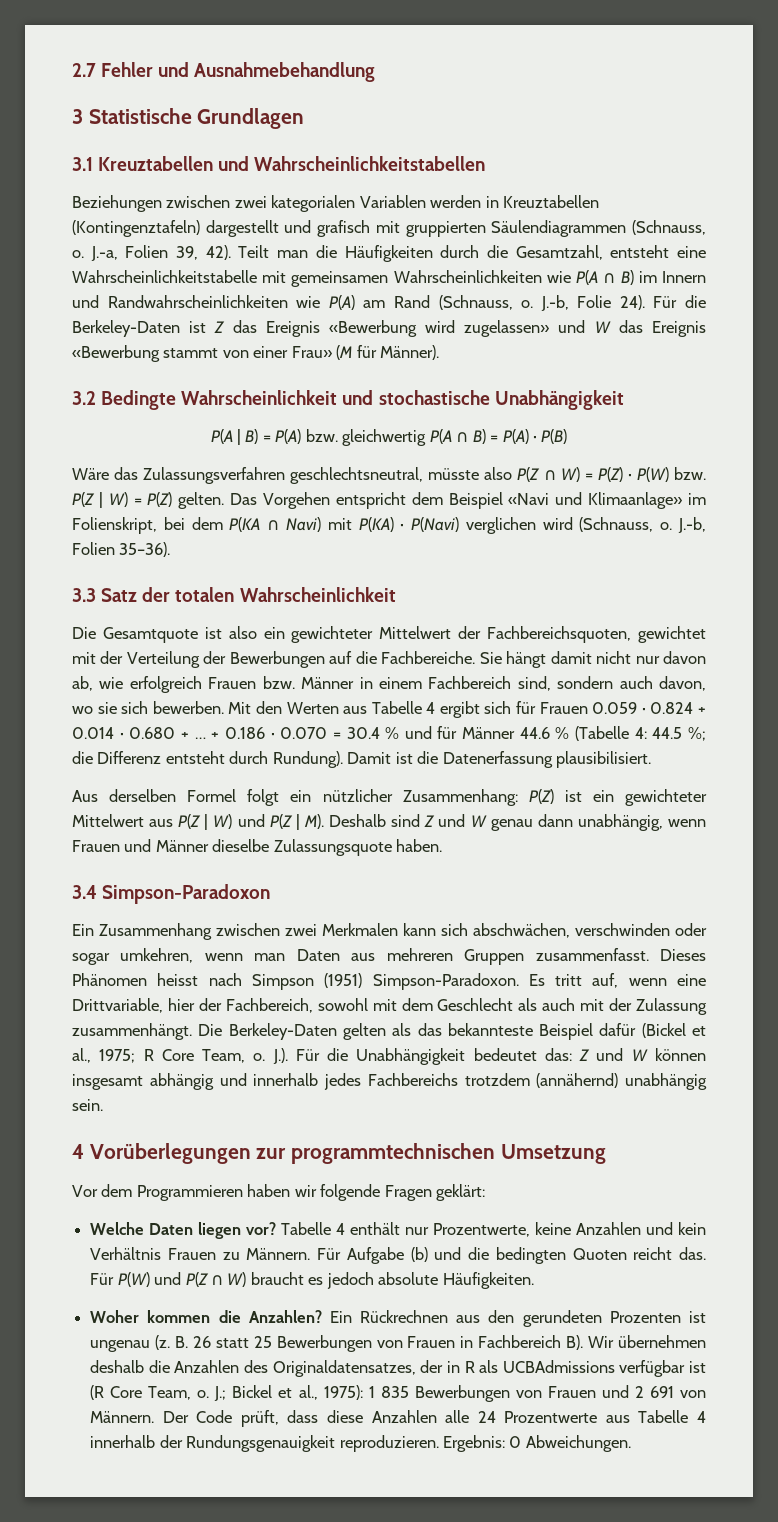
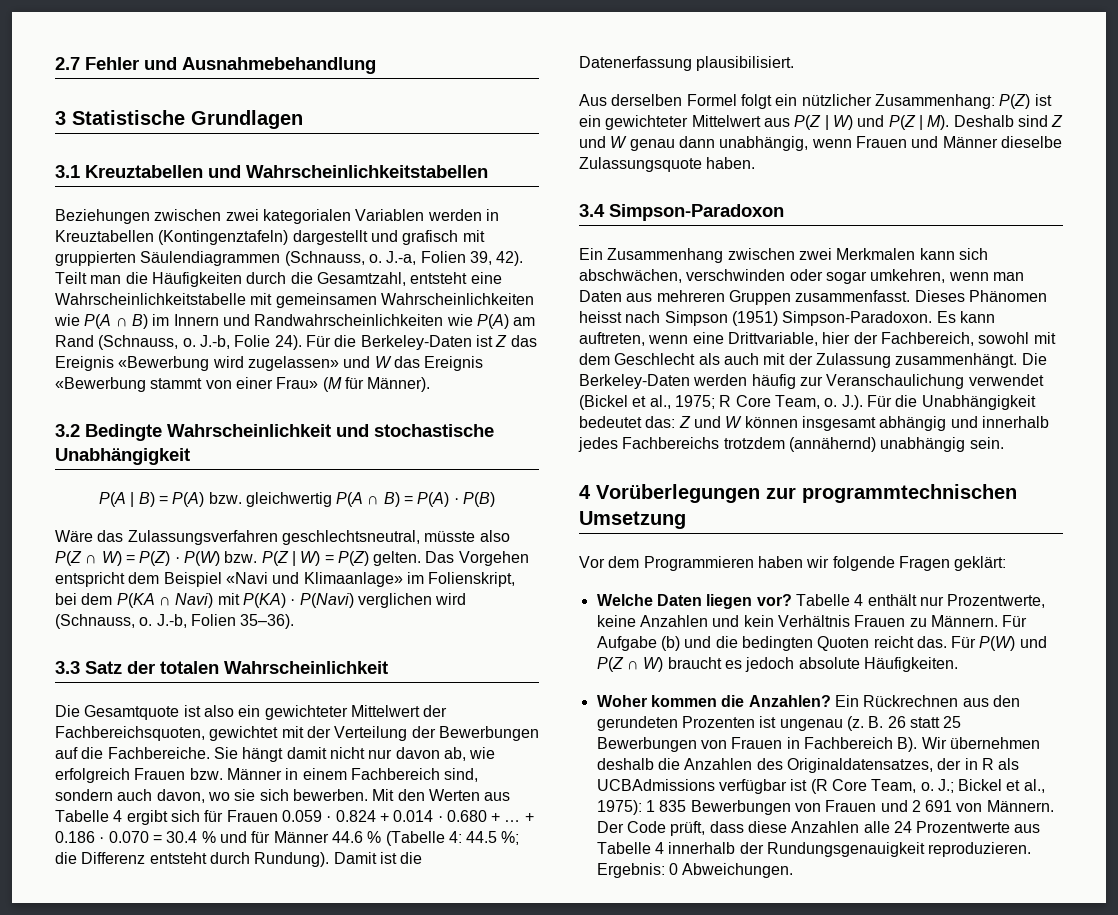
- Es tritt auf, wenn eine Drittvariable, hier der Fachbereich, sowohl mit dem Geschlecht als auch mit der Zulassung zusammenhängt.
+ Es kann auftreten, wenn eine Drittvariable, hier der Fachbereich, sowohl mit dem Geschlecht als auch mit der Zulassung zusammenhängt.
- Die Berkeley-Daten gelten als das bekannteste Beispiel dafür (Bickel et al., 1975; R Core Team, o.
+ Die Berkeley-Daten werden häufig zur Veranschaulichung verwendet (Bickel et al., 1975; R Core Team, o.

